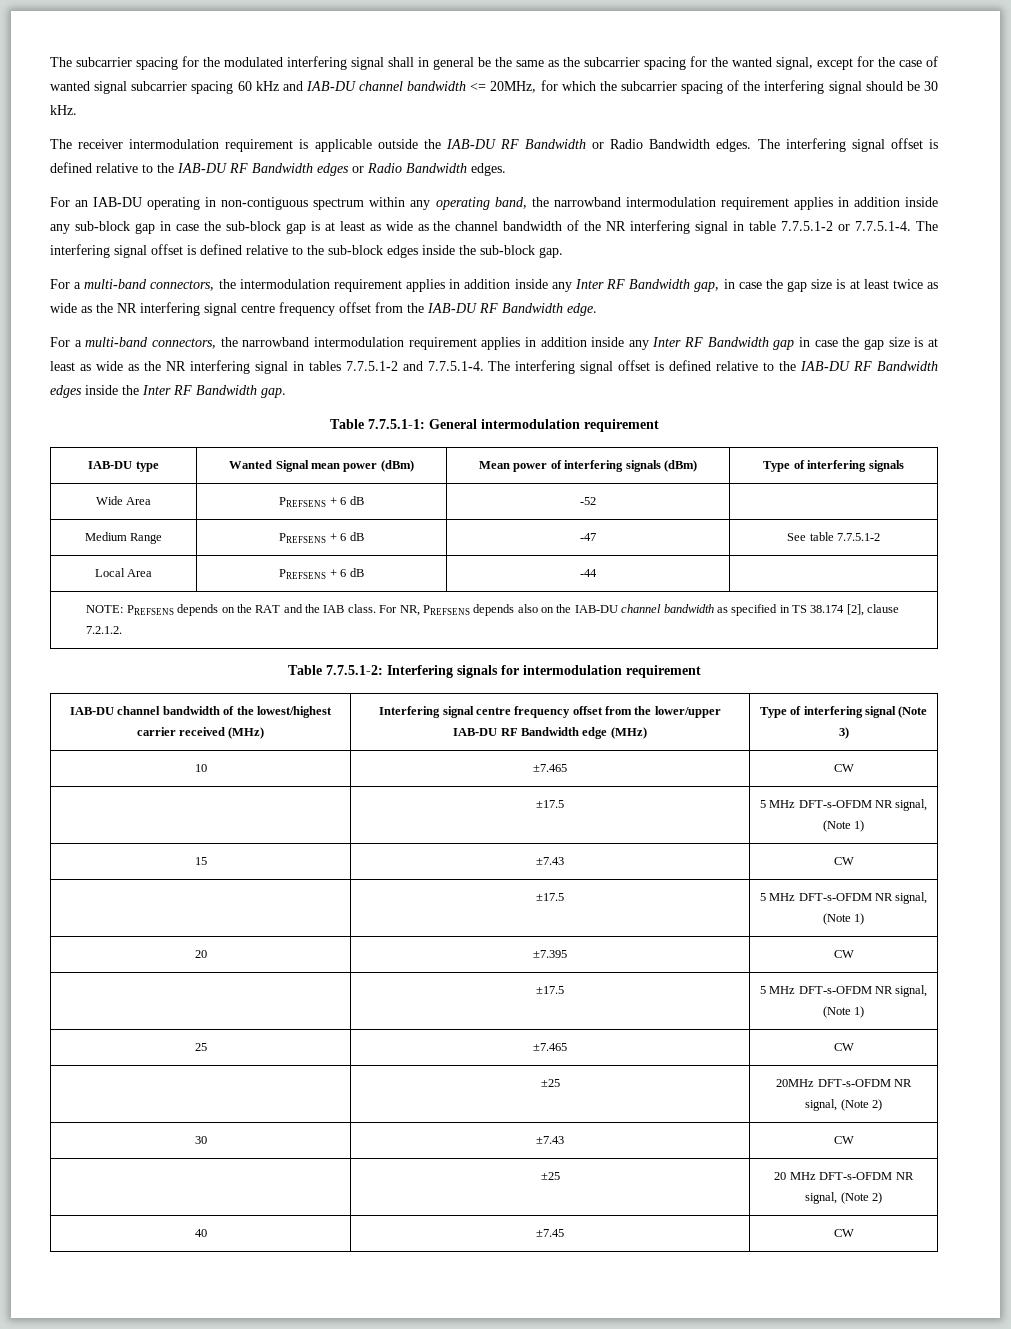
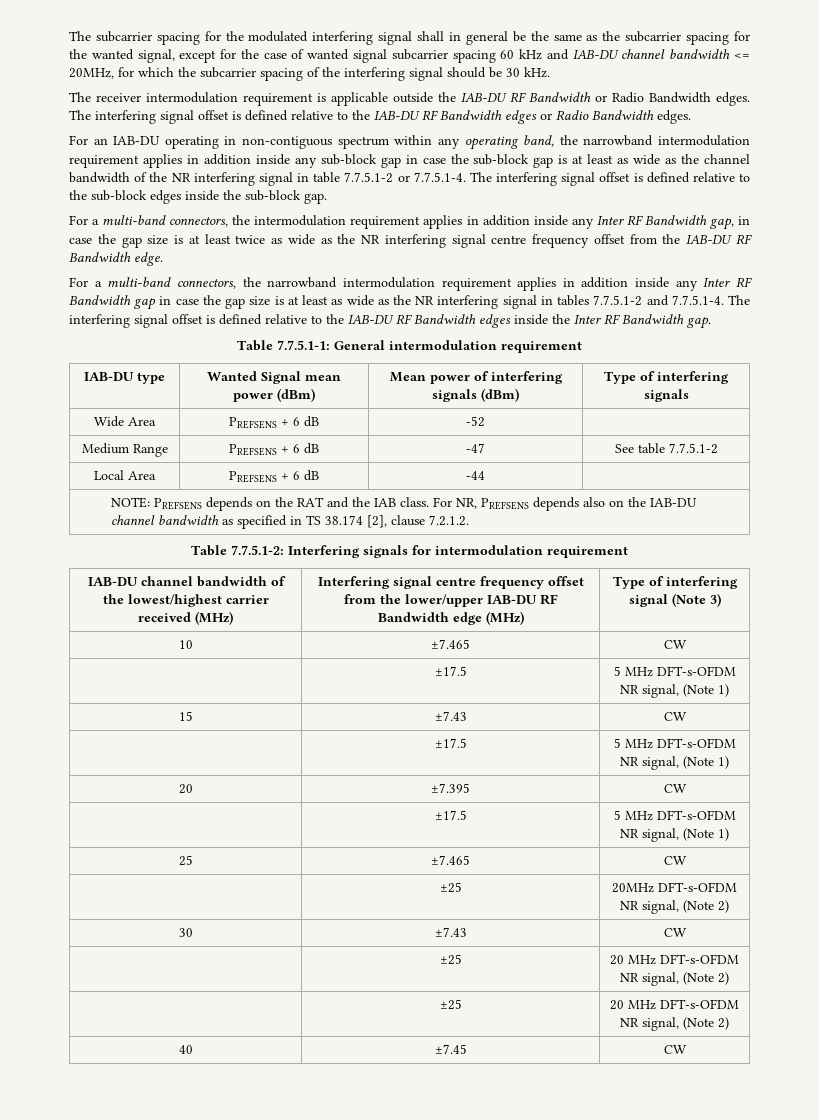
  30 | ±7.43 | CW
+ | ±25 | 20 MHz DFT-s-OFDM NR signal, (Note 2)

